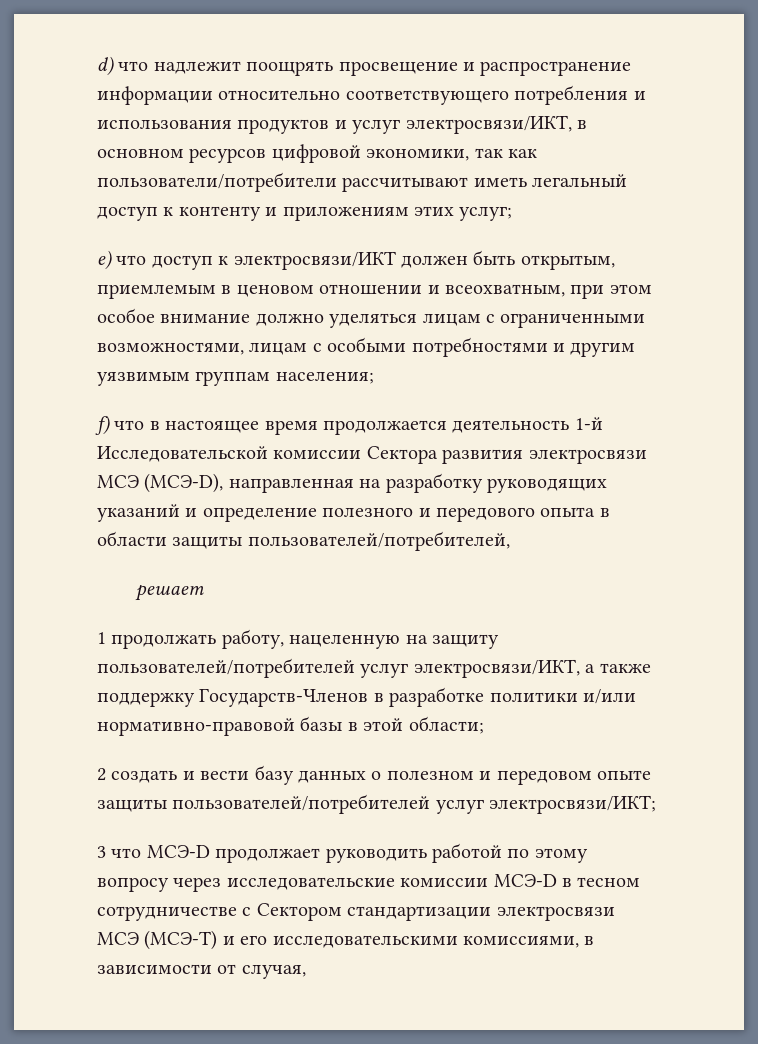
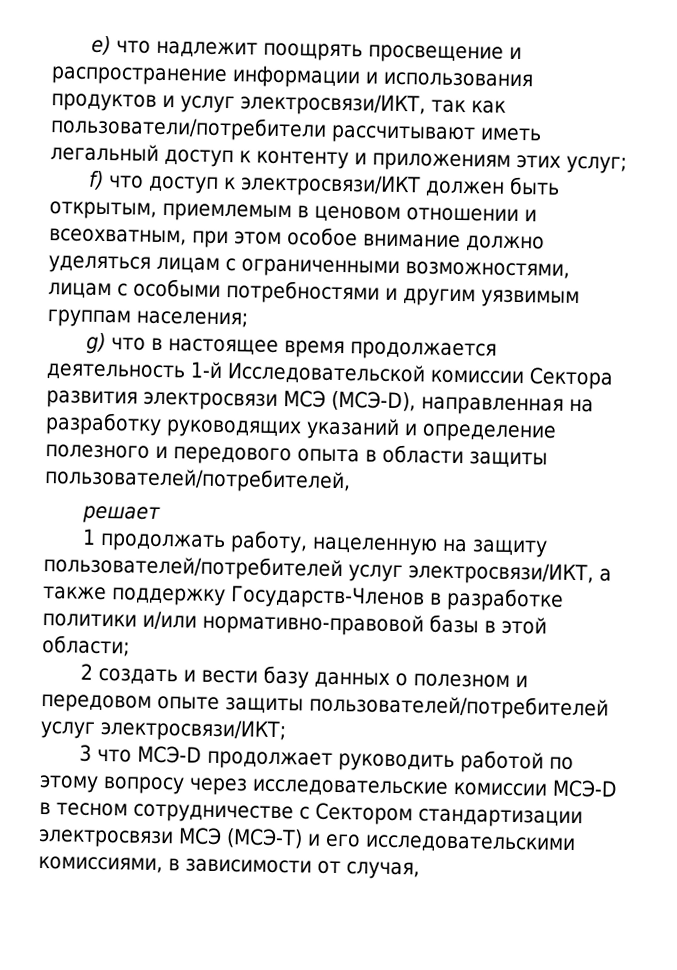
- d) что надлежит поощрять просвещение и распространение информации относительно соответствующего потребления и использования продуктов и услуг электросвязи/ИКТ, в основном ресурсов цифровой экономики, так как пользователи/потребители рассчитывают иметь легальный доступ к контенту и приложениям этих услуг;
+ e) что надлежит поощрять просвещение и распространение информации и использования продуктов и услуг электросвязи/ИКТ, так как пользователи/потребители рассчитывают иметь легальный доступ к контенту и приложениям этих услуг;
- e) что доступ к электросвязи/ИКТ должен быть открытым, приемлемым в ценовом отношении и всеохватным, при этом особое внимание должно уделяться лицам с ограниченными возможностями, лицам с особыми потребностями и другим уязвимым группам населения;
+ f) что доступ к электросвязи/ИКТ должен быть открытым, приемлемым в ценовом отношении и всеохватным, при этом особое внимание должно уделяться лицам с ограниченными возможностями, лицам с особыми потребностями и другим уязвимым группам населения;
- f) что в настоящее время продолжается деятельность 1-й Исследовательской комиссии Сектора развития электросвязи МСЭ (МСЭ-D), направленная на разработку руководящих указаний и определение полезного и передового опыта в области защиты пользователей/потребителей,
+ g) что в настоящее время продолжается деятельность 1-й Исследовательской комиссии Сектора развития электросвязи МСЭ (МСЭ-D), направленная на разработку руководящих указаний и определение полезного и передового опыта в области защиты пользователей/потребителей,

